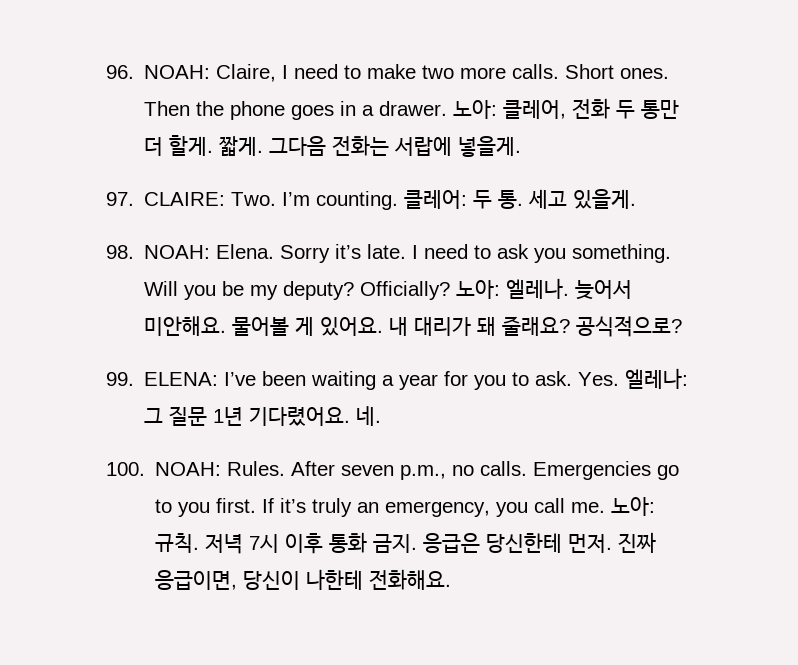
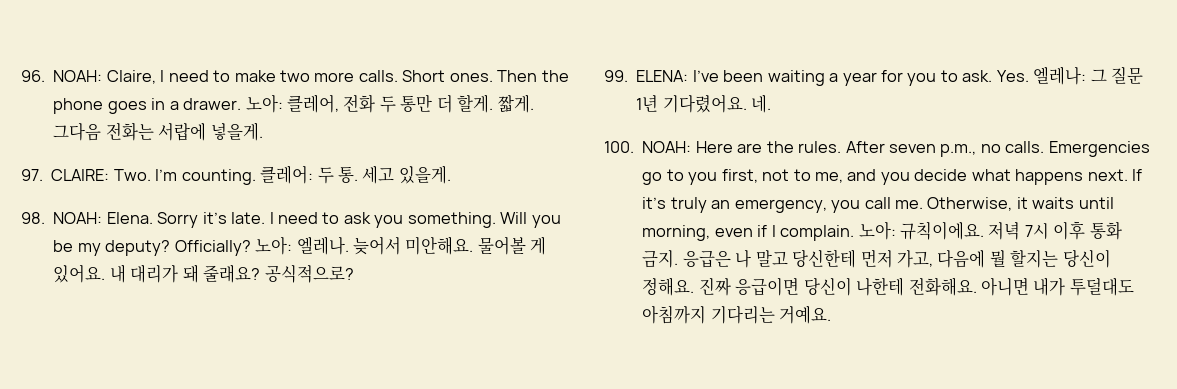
- 100. NOAH: Rules.
+ 100. NOAH: Here are the rules.
- Emergencies go to you first.
+ Emergencies go to you first, not to me, and you decide what happens next.
- 노아: 규칙.
+ Otherwise, it waits until morning, even if I complain. 노아: 규칙이에요.
- 응급은 당신한테 먼저. 진짜 응급이면, 당신이 나한테 전화해요.
+ 응급은 나 말고 당신한테 먼저 가고, 다음에 뭘 할지는 당신이 정해요. 진짜 응급이면 당신이 나한테 전화해요. 아니면 내가 투덜대도 아침까지 기다리는 거예요.

